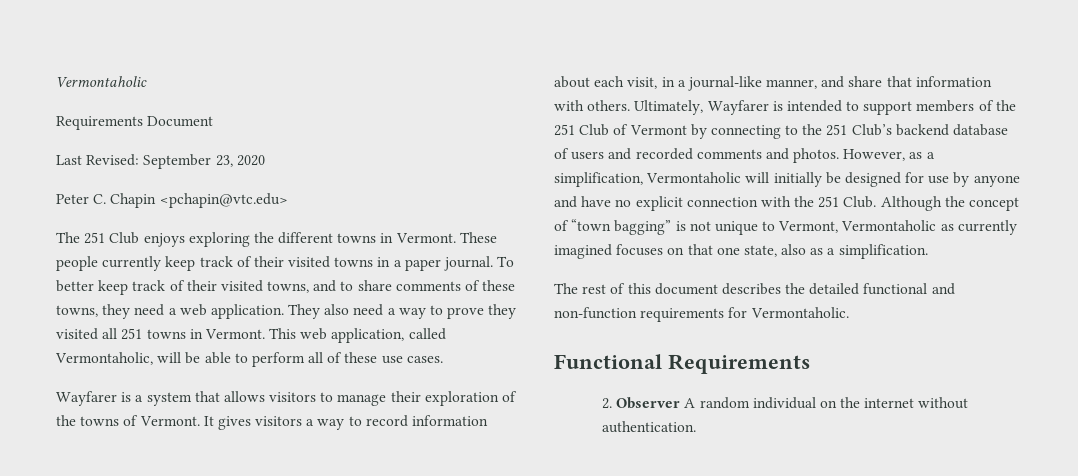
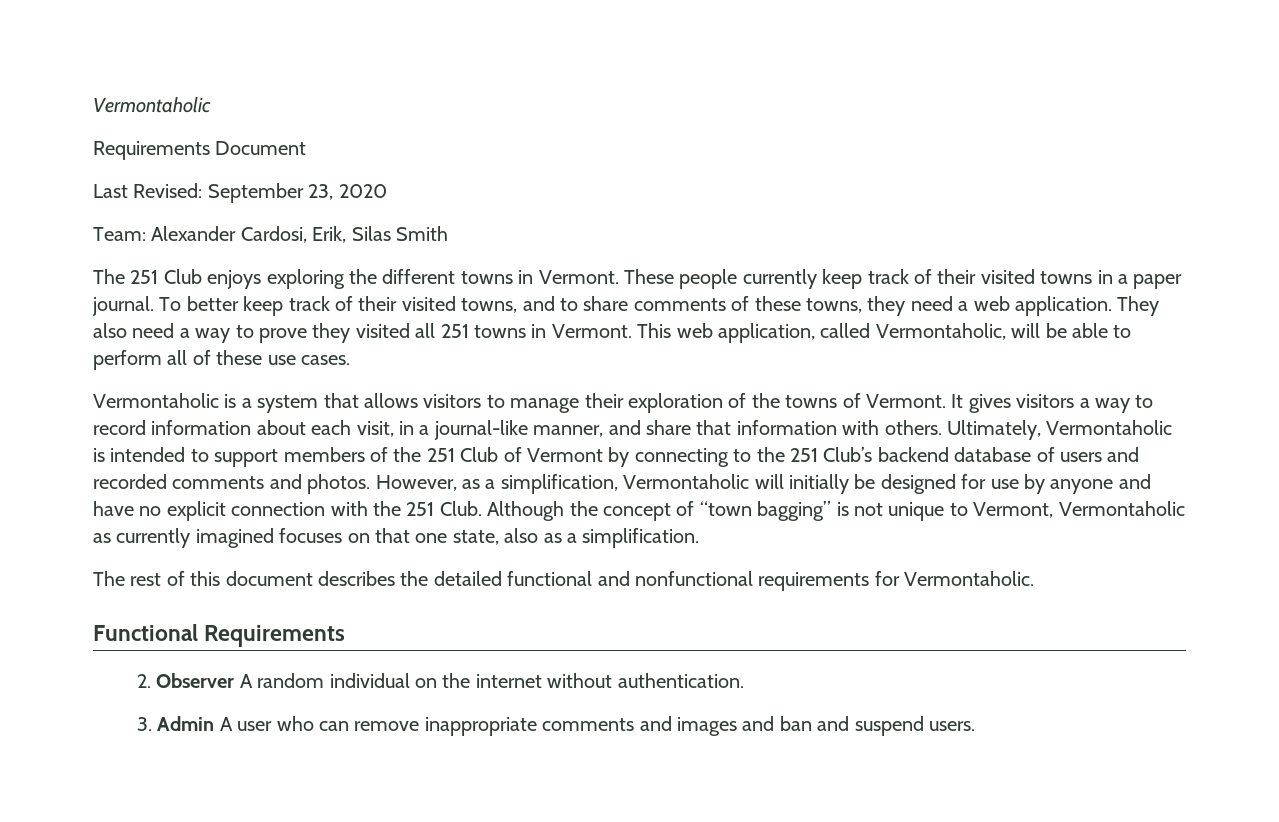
- Peter C. Chapin <pchapin@vtc.edu>
+ Team: Alexander Cardosi, Erik, Silas Smith
- Wayfarer is a system that allows visitors to manage their exploration of the towns of Vermont.
+ Vermontaholic is a system that allows visitors to manage their exploration of the towns of Vermont.
- Ultimately, Wayfarer is intended to support members of the 251 Club of Vermont by connecting to the 251 Club’s backend database of users and recorded comments and photos.
+ Ultimately, Vermontaholic is intended to support members of the 251 Club of Vermont by connecting to the 251 Club’s backend database of users and recorded comments and photos.
- The rest of this document describes the detailed functional and non-function requirements for Vermontaholic.
+ The rest of this document describes the detailed functional and nonfunctional requirements for Vermontaholic.
+ 3. Admin A user who can remove inappropriate comments and images and ban and suspend users.

